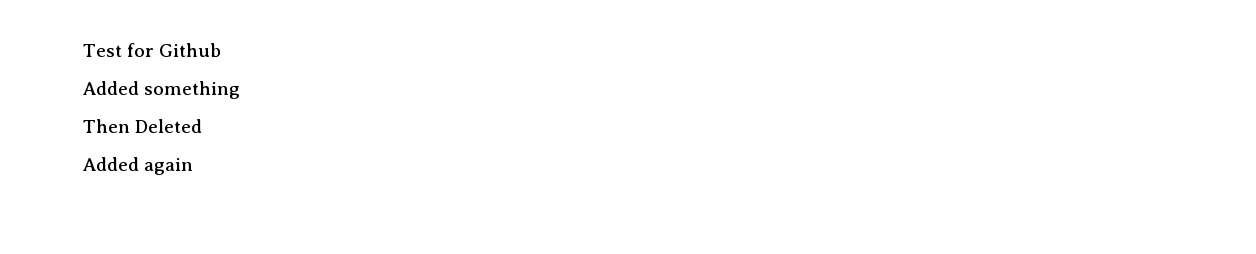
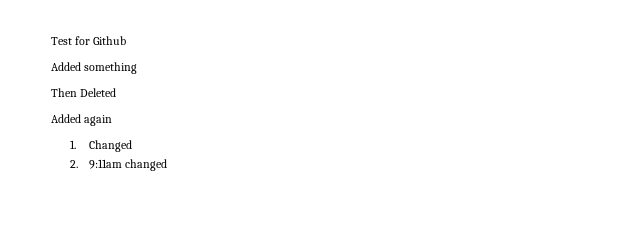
+ 1. Changed
+ 2. 9:11am changed

